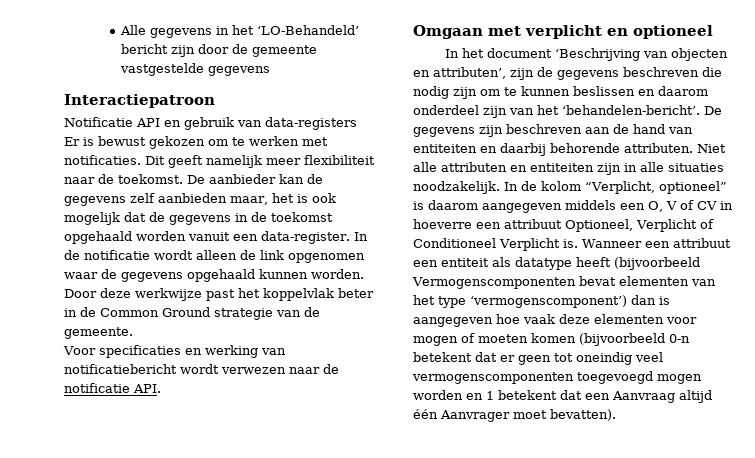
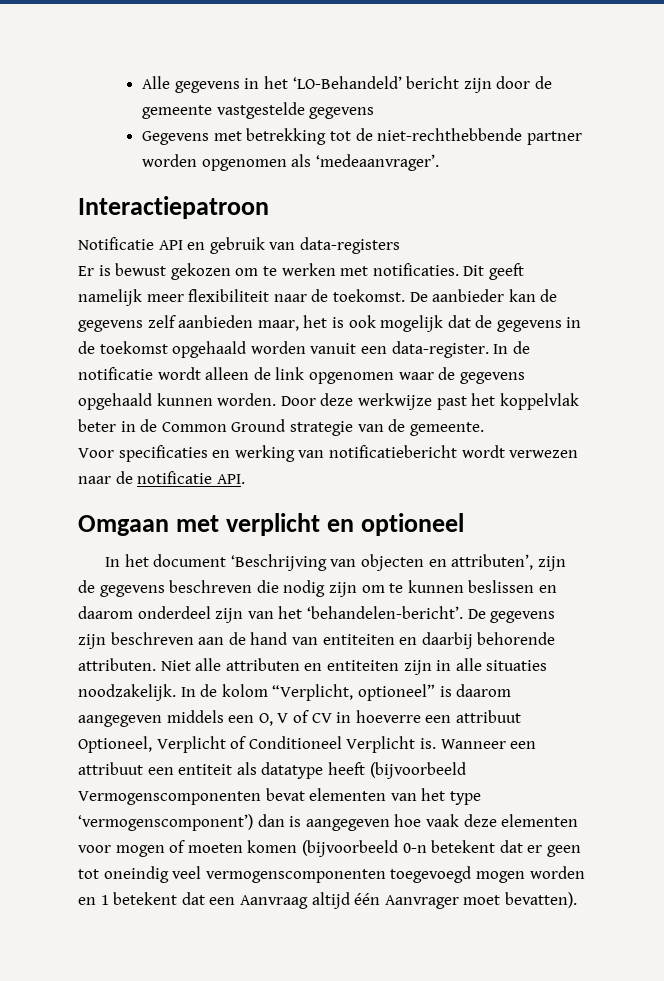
+ Gegevens met betrekking tot de niet-rechthebbende partner worden opgenomen als ‘medeaanvrager’.

